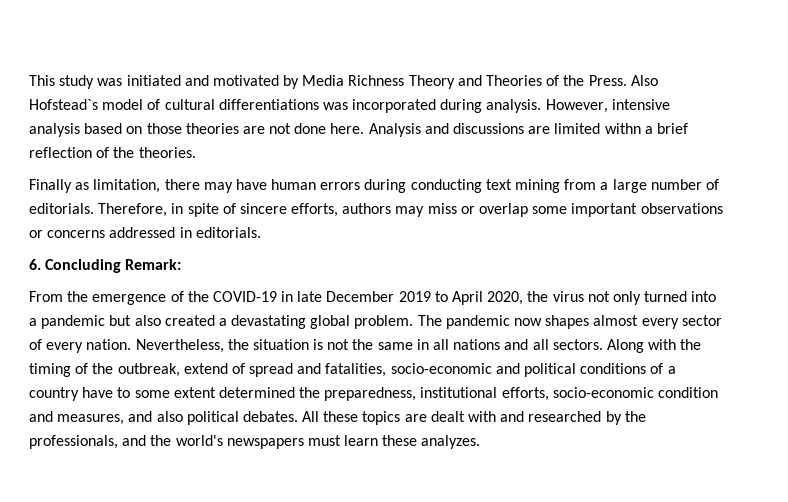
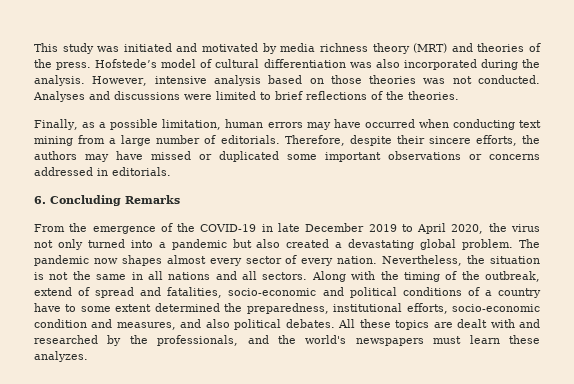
- This study was initiated and motivated by Media Richness Theory and Theories of the Press. Also Hofstead`s model of cultural differentiations was incorporated during analysis.
+ This study was initiated and motivated by media richness theory (MRT) and theories of the press. Hofstede’s model of cultural differentiation was also incorporated during the analysis.
- However, intensive analysis based on those theories are not done here. Analysis and discussions are limited withn a brief reflection of the theories.
- Finally as limitation, there may have human errors during conducting text mining from a large number of editorials.
+ However, intensive analysis based on those theories was not conducted. Analyses and discussions were limited to brief reflections of the theories.
+ Finally, as a possible limitation, human errors may have occurred when conducting text mining from a large number of editorials.
- Therefore, in spite of sincere efforts, authors may miss or overlap some important observations or concerns addressed in editorials.
+ Therefore, despite their sincere efforts, the authors may have missed or duplicated some important observations or concerns addressed in editorials.
- 6. Concluding Remark:
+ 6. Concluding Remarks

